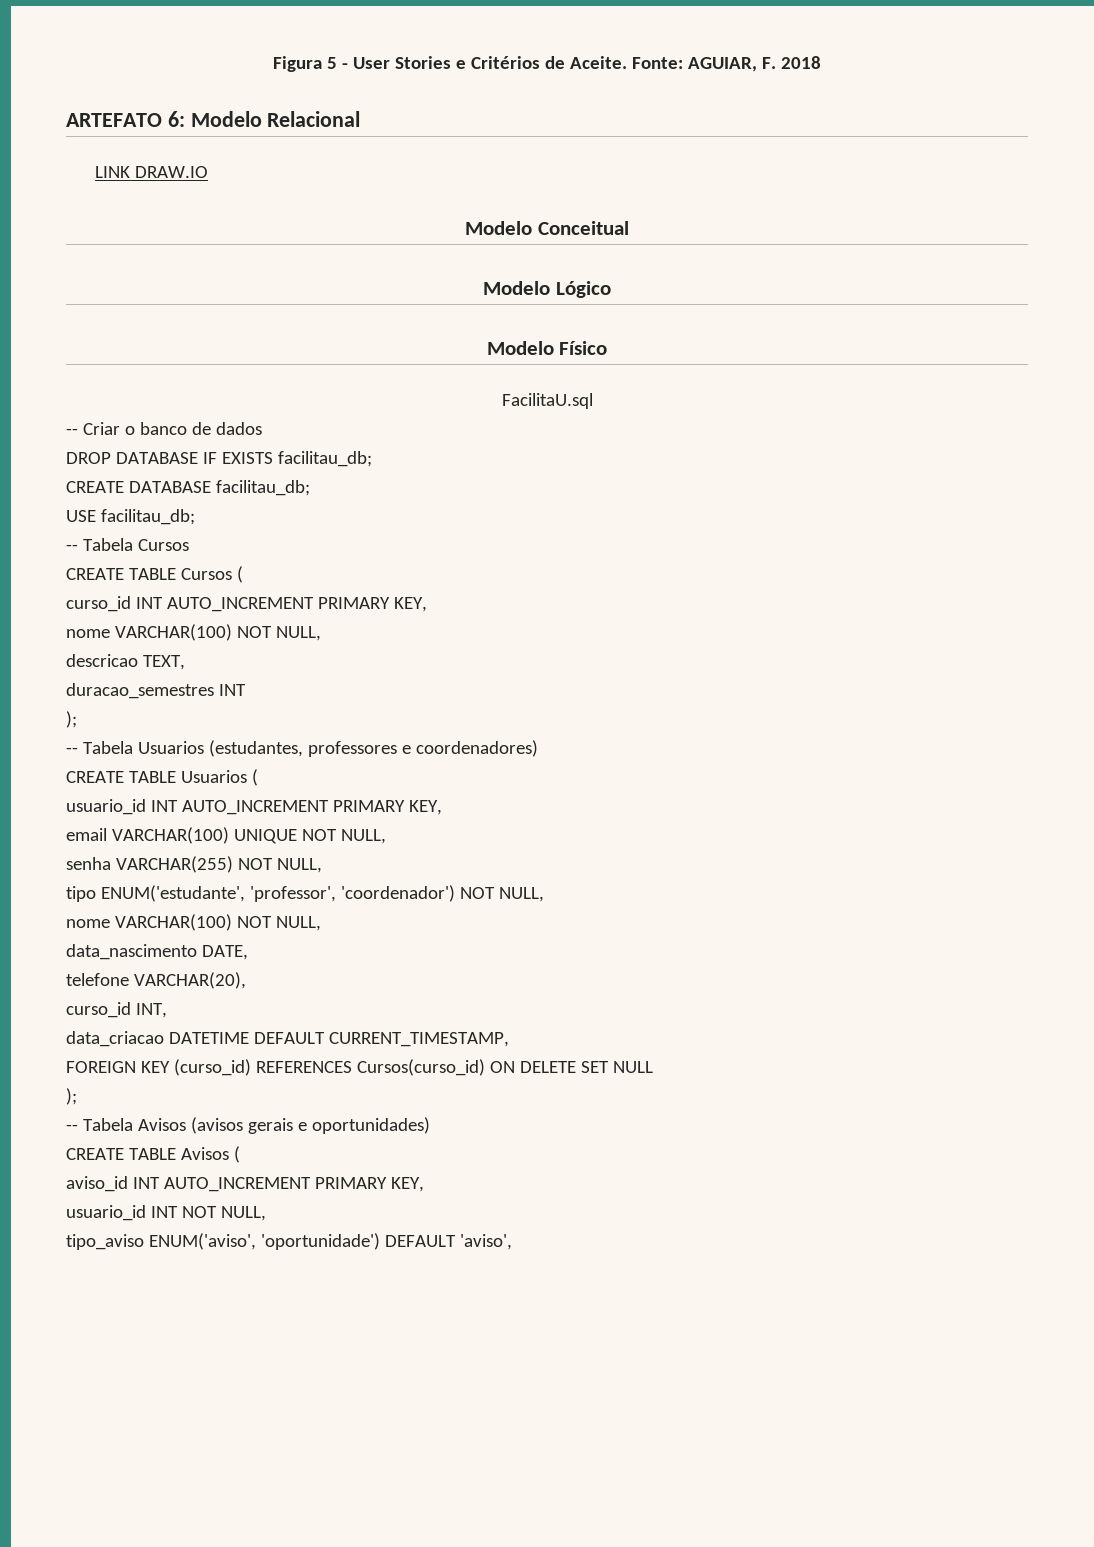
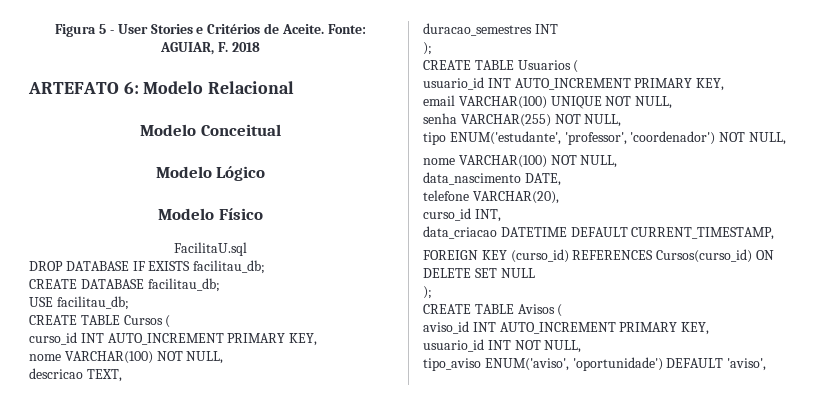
- LINK DRAW.IO
- -- Criar o banco de dados
- -- Tabela Cursos
- -- Tabela Usuarios (estudantes, professores e coordenadores)
- -- Tabela Avisos (avisos gerais e oportunidades)

